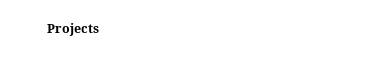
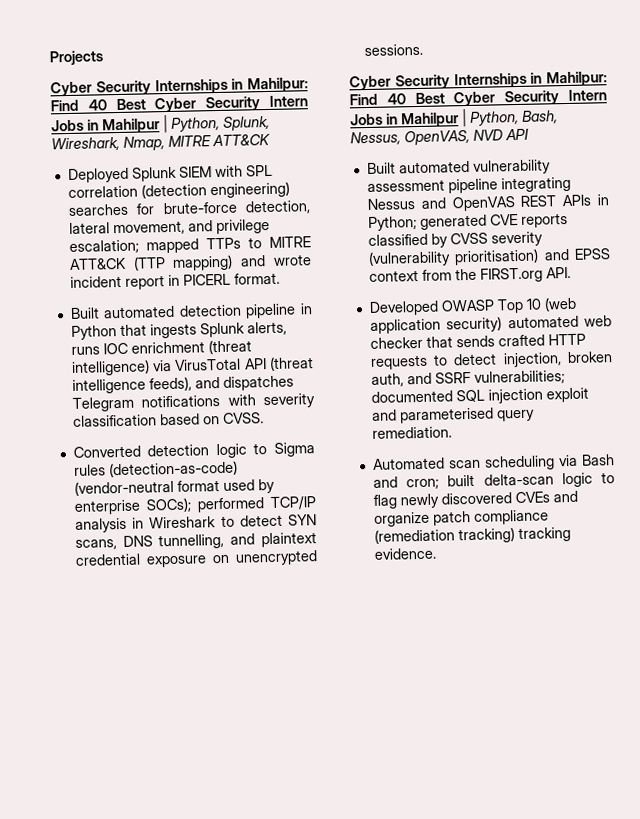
+ Cyber Security Internships in Mahilpur: Find 40 Best Cyber Security Intern Jobs in Mahilpur | Python, Splunk, Wireshark, Nmap, MITRE ATT&CK
+ Deployed Splunk SIEM with SPL correlation (detection engineering) searches for brute-force detection, lateral movement, and privilege escalation; mapped TTPs to MITRE ATT&CK (TTP mapping) and wrote incident report in PICERL format.
+ Built automated detection pipeline in Python that ingests Splunk alerts, runs IOC enrichment (threat intelligence) via VirusTotal API (threat intelligence feeds), and dispatches Telegram notifications with severity classification based on CVSS.
+ Converted detection logic to Sigma rules (detection-as-code) (vendor-neutral format used by enterprise SOCs); performed TCP/IP analysis in Wireshark to detect SYN scans, DNS tunnelling, and plaintext credential exposure on unencrypted sessions.
+ Cyber Security Internships in Mahilpur: Find 40 Best Cyber Security Intern Jobs in Mahilpur | Python, Bash, Nessus, OpenVAS, NVD API
+ Built automated vulnerability assessment pipeline integrating Nessus and OpenVAS REST APIs in Python; generated CVE reports classified by CVSS severity (vulnerability prioritisation) and EPSS context from the FIRST.org API.
+ Developed OWASP Top 10 (web application security) automated web checker that sends crafted HTTP requests to detect injection, broken auth, and SSRF vulnerabilities; documented SQL injection exploit and parameterised query remediation.
+ Automated scan scheduling via Bash and cron; built delta-scan logic to flag newly discovered CVEs and organize patch compliance (remediation tracking) tracking evidence.

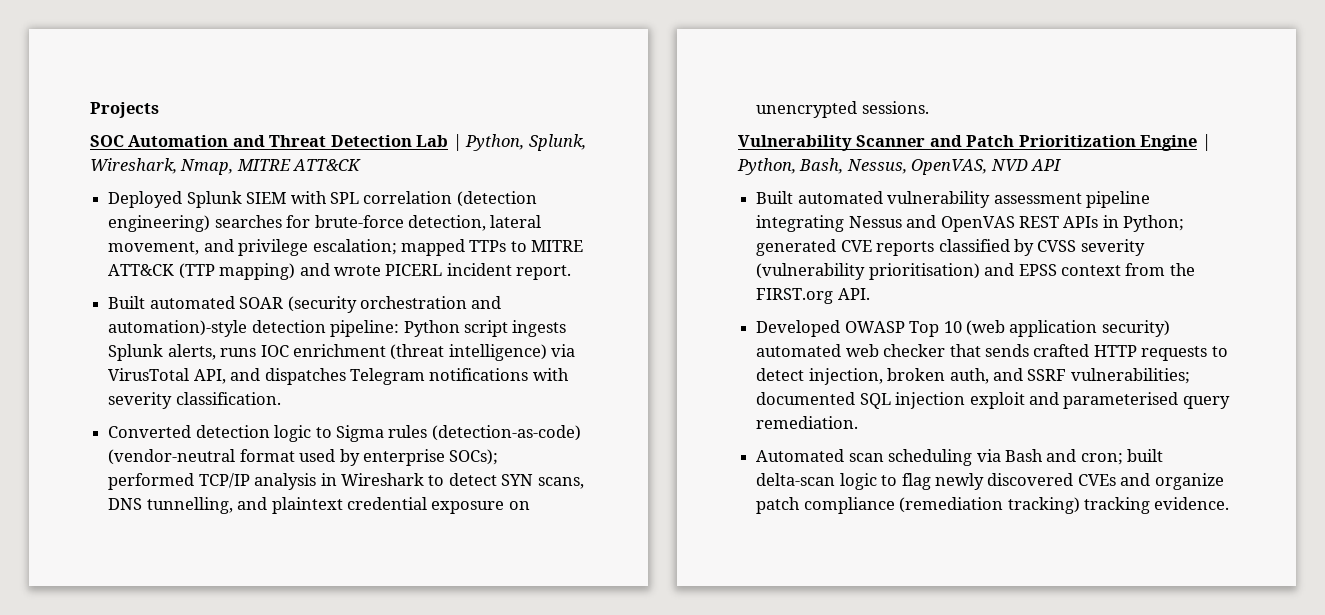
- Cyber Security Internships in Mahilpur: Find 40 Best Cyber Security Intern Jobs in Mahilpur | Python, Splunk, Wireshark, Nmap, MITRE ATT&CK
+ SOC Automation and Threat Detection Lab | Python, Splunk, Wireshark, Nmap, MITRE ATT&CK
- Deployed Splunk SIEM with SPL correlation (detection engineering) searches for brute-force detection, lateral movement, and privilege escalation; mapped TTPs to MITRE ATT&CK (TTP mapping) and wrote incident report in PICERL format.
- Built automated detection pipeline in Python that ingests Splunk alerts, runs IOC enrichment (threat intelligence) via VirusTotal API (threat intelligence feeds), and dispatches Telegram notifications with severity classification based on CVSS.
+ Deployed Splunk SIEM with SPL correlation (detection engineering) searches for brute-force detection, lateral movement, and privilege escalation; mapped TTPs to MITRE ATT&CK (TTP mapping) and wrote PICERL incident report.
+ Built automated SOAR (security orchestration and automation)-style detection pipeline: Python script ingests Splunk alerts, runs IOC enrichment (threat intelligence) via VirusTotal API, and dispatches Telegram notifications with severity classification.
- Cyber Security Internships in Mahilpur: Find 40 Best Cyber Security Intern Jobs in Mahilpur | Python, Bash, Nessus, OpenVAS, NVD API
+ Vulnerability Scanner and Patch Prioritization Engine | Python, Bash, Nessus, OpenVAS, NVD API

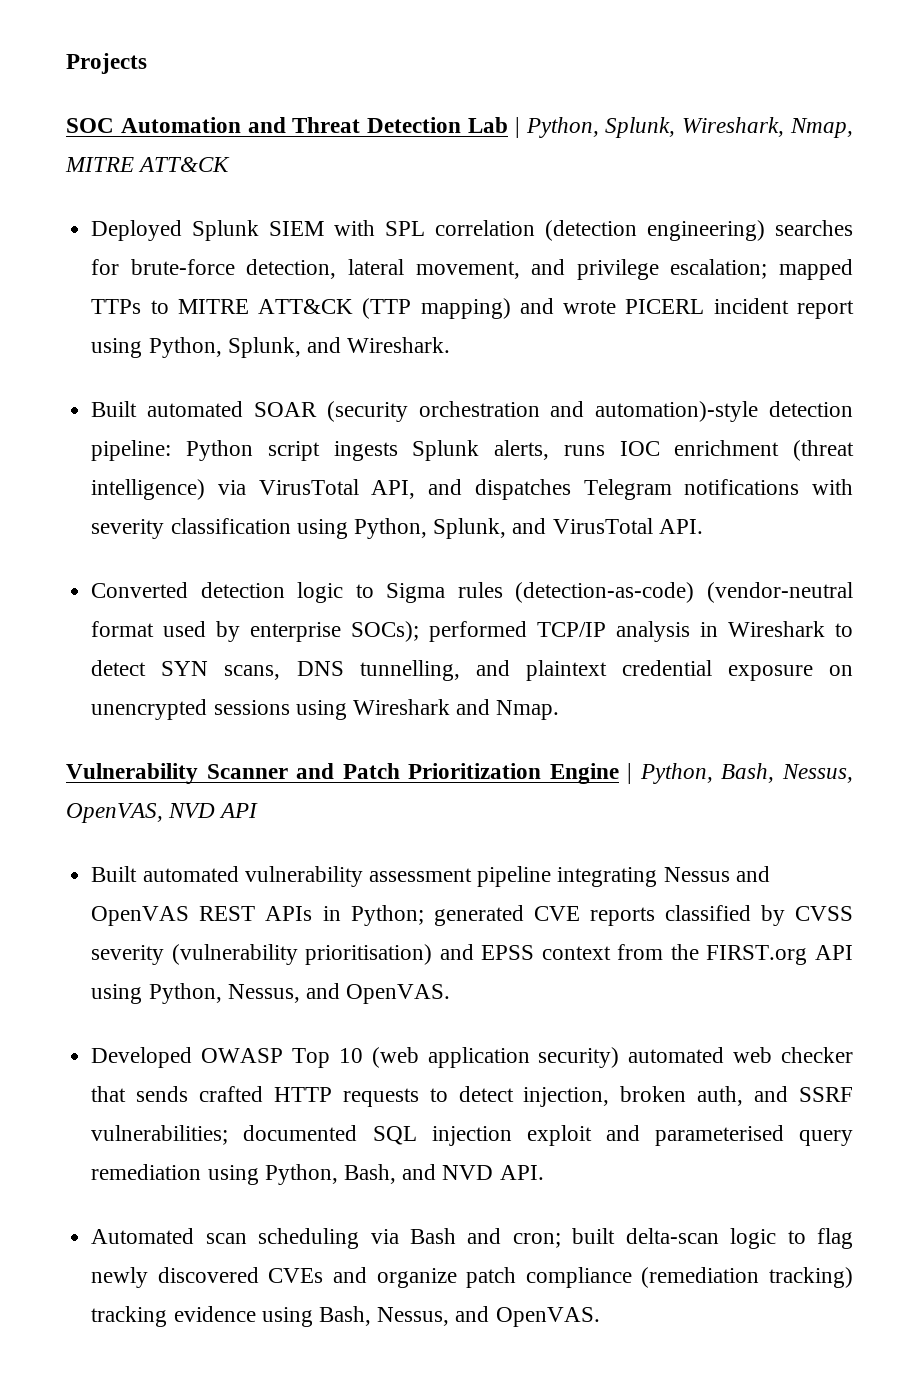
- Deployed Splunk SIEM with SPL correlation (detection engineering) searches for brute-force detection, lateral movement, and privilege escalation; mapped TTPs to MITRE ATT&CK (TTP mapping) and wrote PICERL incident report.
+ Deployed Splunk SIEM with SPL correlation (detection engineering) searches for brute-force detection, lateral movement, and privilege escalation; mapped TTPs to MITRE ATT&CK (TTP mapping) and wrote PICERL incident report using Python, Splunk, and Wireshark.
- Built automated SOAR (security orchestration and automation)-style detection pipeline: Python script ingests Splunk alerts, runs IOC enrichment (threat intelligence) via VirusTotal API, and dispatches Telegram notifications with severity classification.
+ Built automated SOAR (security orchestration and automation)-style detection pipeline: Python script ingests Splunk alerts, runs IOC enrichment (threat intelligence) via VirusTotal API, and dispatches Telegram notifications with severity classification using Python, Splunk, and VirusTotal API.
- Converted detection logic to Sigma rules (detection-as-code) (vendor-neutral format used by enterprise SOCs); performed TCP/IP analysis in Wireshark to detect SYN scans, DNS tunnelling, and plaintext credential exposure on unencrypted sessions.
+ Converted detection logic to Sigma rules (detection-as-code) (vendor-neutral format used by enterprise SOCs); performed TCP/IP analysis in Wireshark to detect SYN scans, DNS tunnelling, and plaintext credential exposure on unencrypted sessions using Wireshark and Nmap.
- Built automated vulnerability assessment pipeline integrating Nessus and OpenVAS REST APIs in Python; generated CVE reports classified by CVSS severity (vulnerability prioritisation) and EPSS context from the FIRST.org API.
+ Built automated vulnerability assessment pipeline integrating Nessus and OpenVAS REST APIs in Python; generated CVE reports classified by CVSS severity (vulnerability prioritisation) and EPSS context from the FIRST.org API using Python, Nessus, and OpenVAS.
- Developed OWASP Top 10 (web application security) automated web checker that sends crafted HTTP requests to detect injection, broken auth, and SSRF vulnerabilities; documented SQL injection exploit and parameterised query remediation.
+ Developed OWASP Top 10 (web application security) automated web checker that sends crafted HTTP requests to detect injection, broken auth, and SSRF vulnerabilities; documented SQL injection exploit and parameterised query remediation using Python, Bash, and NVD API.
- Automated scan scheduling via Bash and cron; built delta-scan logic to flag newly discovered CVEs and organize patch compliance (remediation tracking) tracking evidence.
+ Automated scan scheduling via Bash and cron; built delta-scan logic to flag newly discovered CVEs and organize patch compliance (remediation tracking) tracking evidence using Bash, Nessus, and OpenVAS.

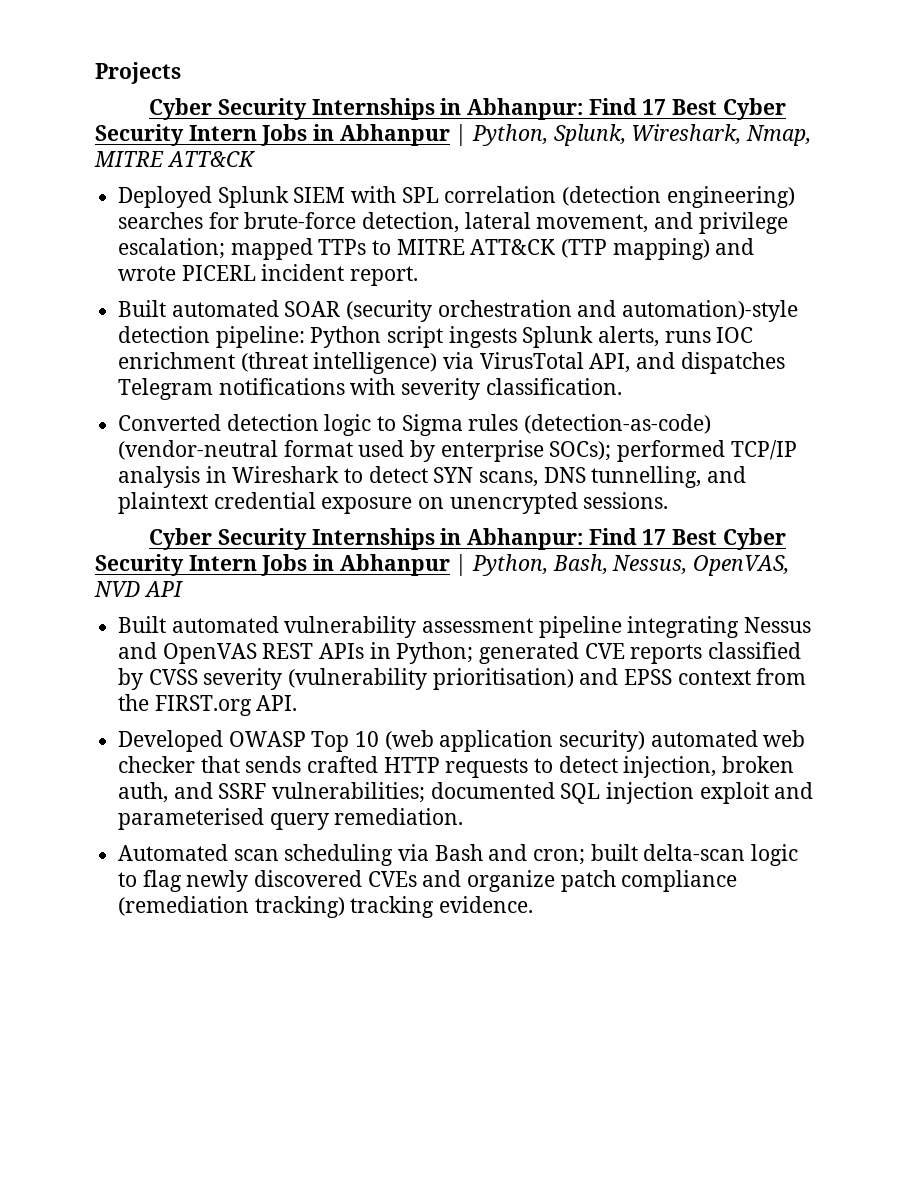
- SOC Automation and Threat Detection Lab | Python, Splunk, Wireshark, Nmap, MITRE ATT&CK
+ Cyber Security Internships in Abhanpur: Find 17 Best Cyber Security Intern Jobs in Abhanpur | Python, Splunk, Wireshark, Nmap, MITRE ATT&CK
- Deployed Splunk SIEM with SPL correlation (detection engineering) searches for brute-force detection, lateral movement, and privilege escalation; mapped TTPs to MITRE ATT&CK (TTP mapping) and wrote PICERL incident report using Python, Splunk, and Wireshark.
+ Deployed Splunk SIEM with SPL correlation (detection engineering) searches for brute-force detection, lateral movement, and privilege escalation; mapped TTPs to MITRE ATT&CK (TTP mapping) and wrote PICERL incident report.
- Built automated SOAR (security orchestration and automation)-style detection pipeline: Python script ingests Splunk alerts, runs IOC enrichment (threat intelligence) via VirusTotal API, and dispatches Telegram notifications with severity classification using Python, Splunk, and VirusTotal API.
+ Built automated SOAR (security orchestration and automation)-style detection pipeline: Python script ingests Splunk alerts, runs IOC enrichment (threat intelligence) via VirusTotal API, and dispatches Telegram notifications with severity classification.
- Converted detection logic to Sigma rules (detection-as-code) (vendor-neutral format used by enterprise SOCs); performed TCP/IP analysis in Wireshark to detect SYN scans, DNS tunnelling, and plaintext credential exposure on unencrypted sessions using Wireshark and Nmap.
- Vulnerability Scanner and Patch Prioritization Engine | Python, Bash, Nessus, OpenVAS, NVD API
+ Converted detection logic to Sigma rules (detection-as-code) (vendor-neutral format used by enterprise SOCs); performed TCP/IP analysis in Wireshark to detect SYN scans, DNS tunnelling, and plaintext credential exposure on unencrypted sessions.
+ Cyber Security Internships in Abhanpur: Find 17 Best Cyber Security Intern Jobs in Abhanpur | Python, Bash, Nessus, OpenVAS, NVD API
- Built automated vulnerability assessment pipeline integrating Nessus and OpenVAS REST APIs in Python; generated CVE reports classified by CVSS severity (vulnerability prioritisation) and EPSS context from the FIRST.org API using Python, Nessus, and OpenVAS.
+ Built automated vulnerability assessment pipeline integrating Nessus and OpenVAS REST APIs in Python; generated CVE reports classified by CVSS severity (vulnerability prioritisation) and EPSS context from the FIRST.org API.
- Developed OWASP Top 10 (web application security) automated web checker that sends crafted HTTP requests to detect injection, broken auth, and SSRF vulnerabilities; documented SQL injection exploit and parameterised query remediation using Python, Bash, and NVD API.
+ Developed OWASP Top 10 (web application security) automated web checker that sends crafted HTTP requests to detect injection, broken auth, and SSRF vulnerabilities; documented SQL injection exploit and parameterised query remediation.
- Automated scan scheduling via Bash and cron; built delta-scan logic to flag newly discovered CVEs and organize patch compliance (remediation tracking) tracking evidence using Bash, Nessus, and OpenVAS.
+ Automated scan scheduling via Bash and cron; built delta-scan logic to flag newly discovered CVEs and organize patch compliance (remediation tracking) tracking evidence.

